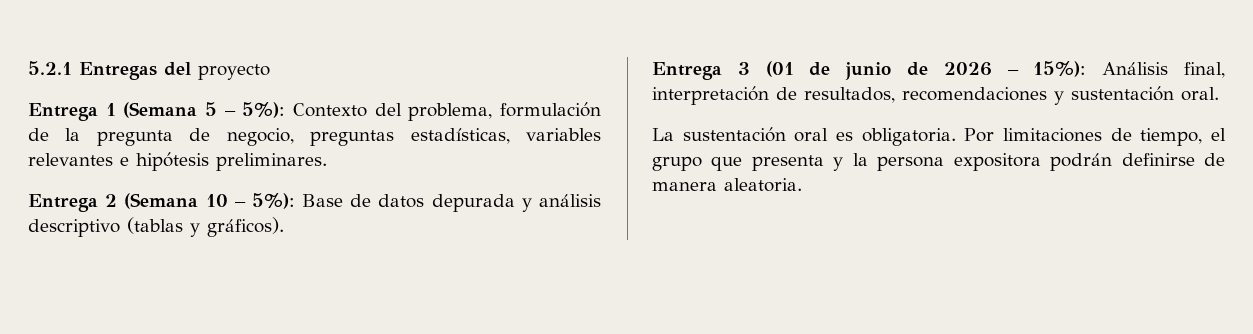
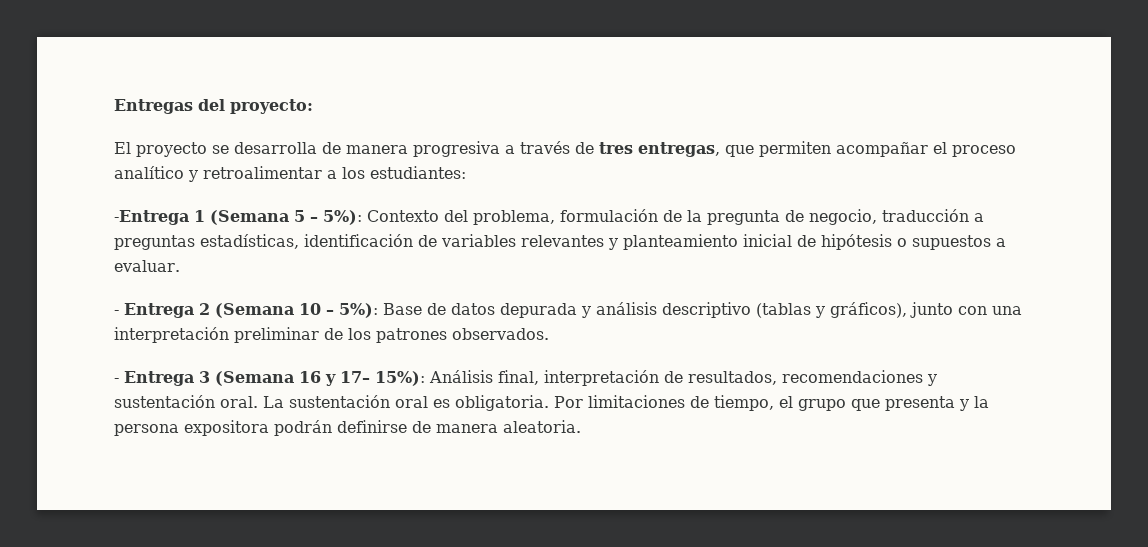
- 5.2.1 Entregas del proyecto
- Entrega 1 (Semana 5 – 5%): Contexto del problema, formulación de la pregunta de negocio, preguntas estadísticas, variables relevantes e hipótesis preliminares.
- Entrega 2 (Semana 10 – 5%): Base de datos depurada y análisis descriptivo (tablas y gráficos).
- Entrega 3 (01 de junio de 2026 – 15%): Análisis final, interpretación de resultados, recomendaciones y sustentación oral.
- La sustentación oral es obligatoria.
+ Entregas del proyecto:
+ El proyecto se desarrolla de manera progresiva a través de tres entregas, que permiten acompañar el proceso analítico y retroalimentar a los estudiantes:
+ -Entrega 1 (Semana 5 – 5%): Contexto del problema, formulación de la pregunta de negocio, traducción a preguntas estadísticas, identificación de variables relevantes y planteamiento inicial de hipótesis o supuestos a evaluar.
+ - Entrega 2 (Semana 10 – 5%): Base de datos depurada y análisis descriptivo (tablas y gráficos), junto con una interpretación preliminar de los patrones observados.
+ - Entrega 3 (Semana 16 y 17– 15%): Análisis final, interpretación de resultados, recomendaciones y sustentación oral. La sustentación oral es obligatoria.

